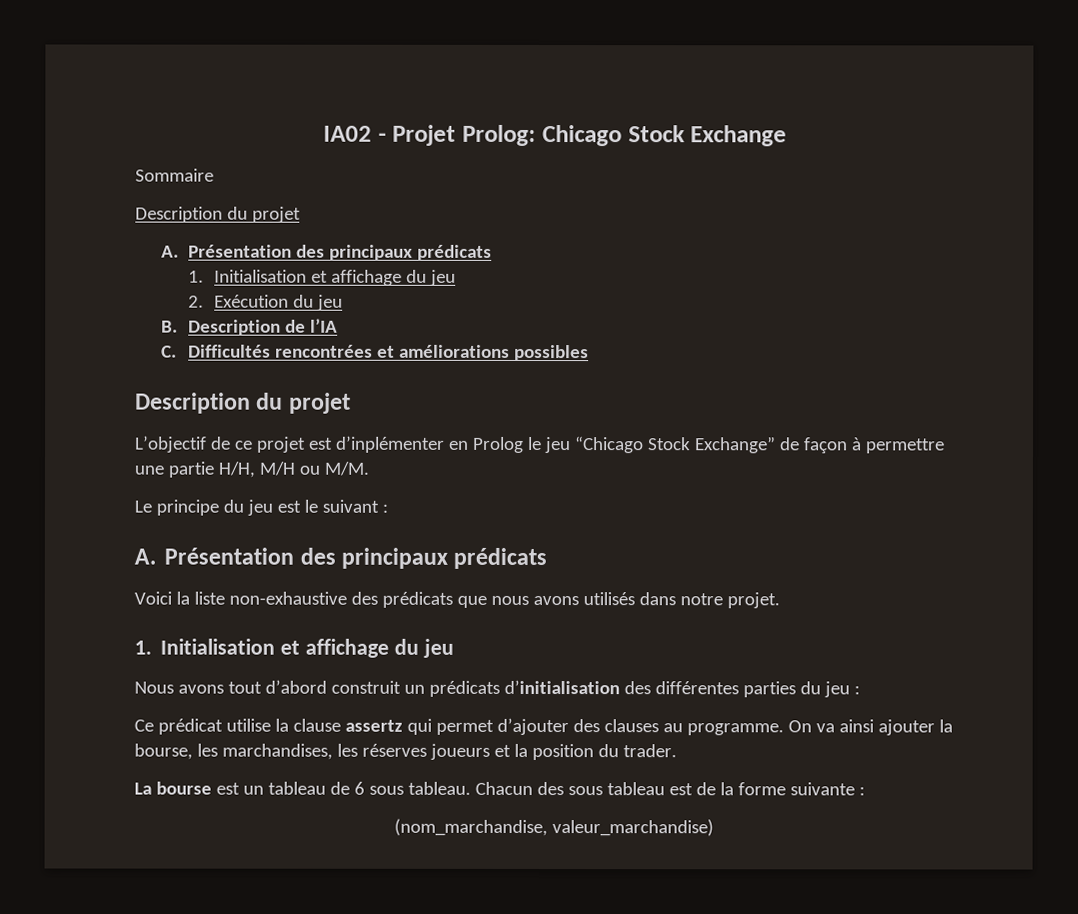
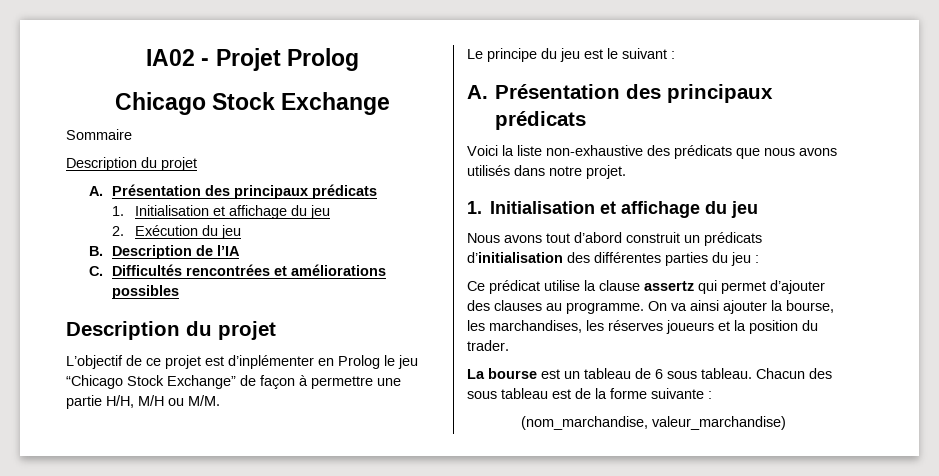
- IA02 - Projet Prolog: Chicago Stock Exchange
+ IA02 - Projet Prolog
+ Chicago Stock Exchange

